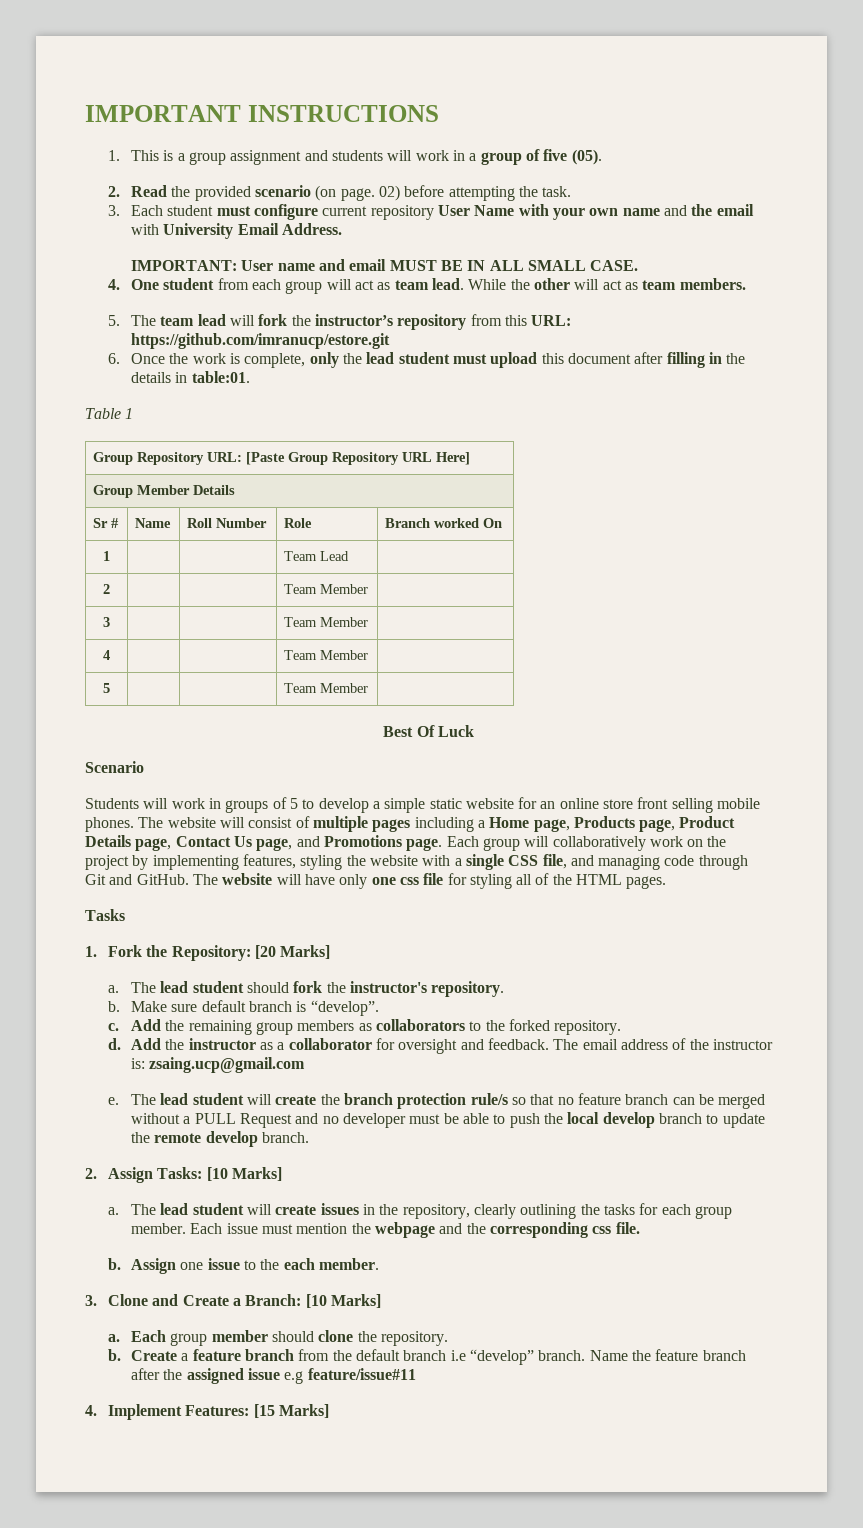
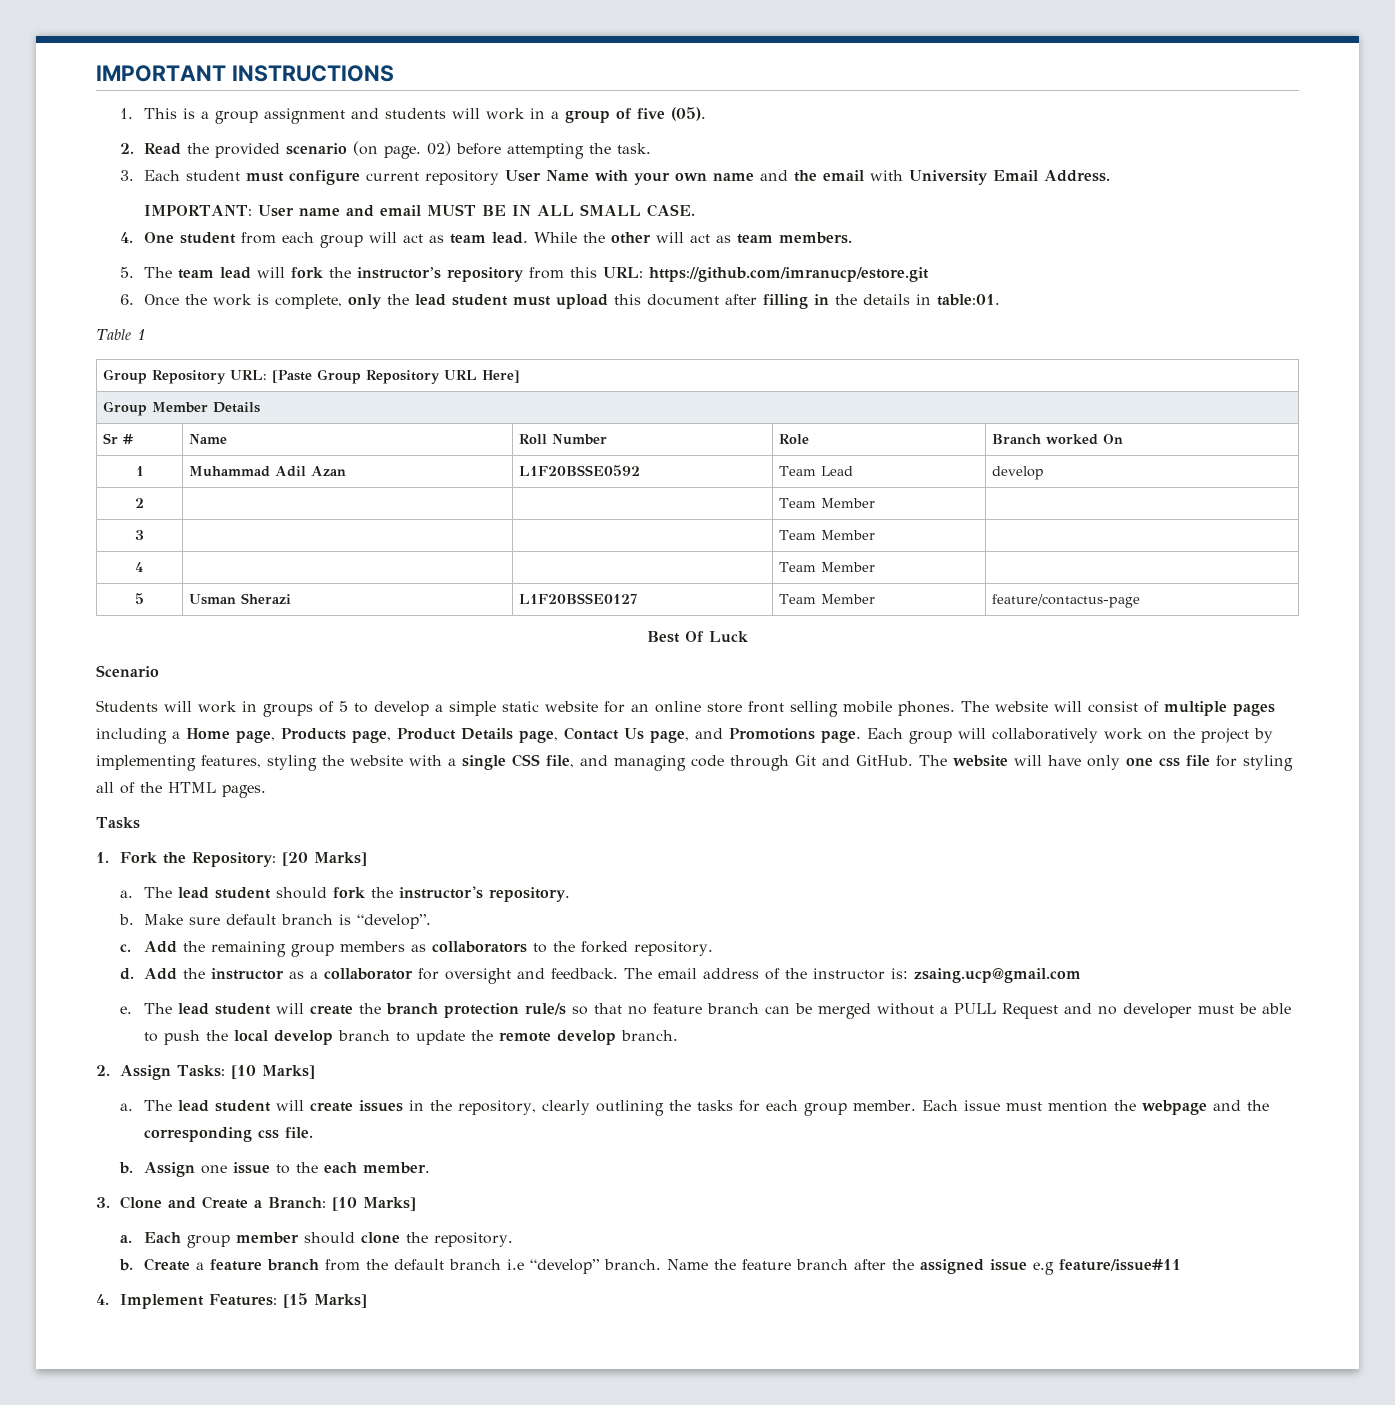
- 1 | | | Team Lead |
+ 1 | Muhammad Adil Azan | L1F20BSSE0592 | Team Lead | develop
- 5 | | | Team Member |
+ 5 | Usman Sherazi | L1F20BSSE0127 | Team Member | feature/contactus-page

